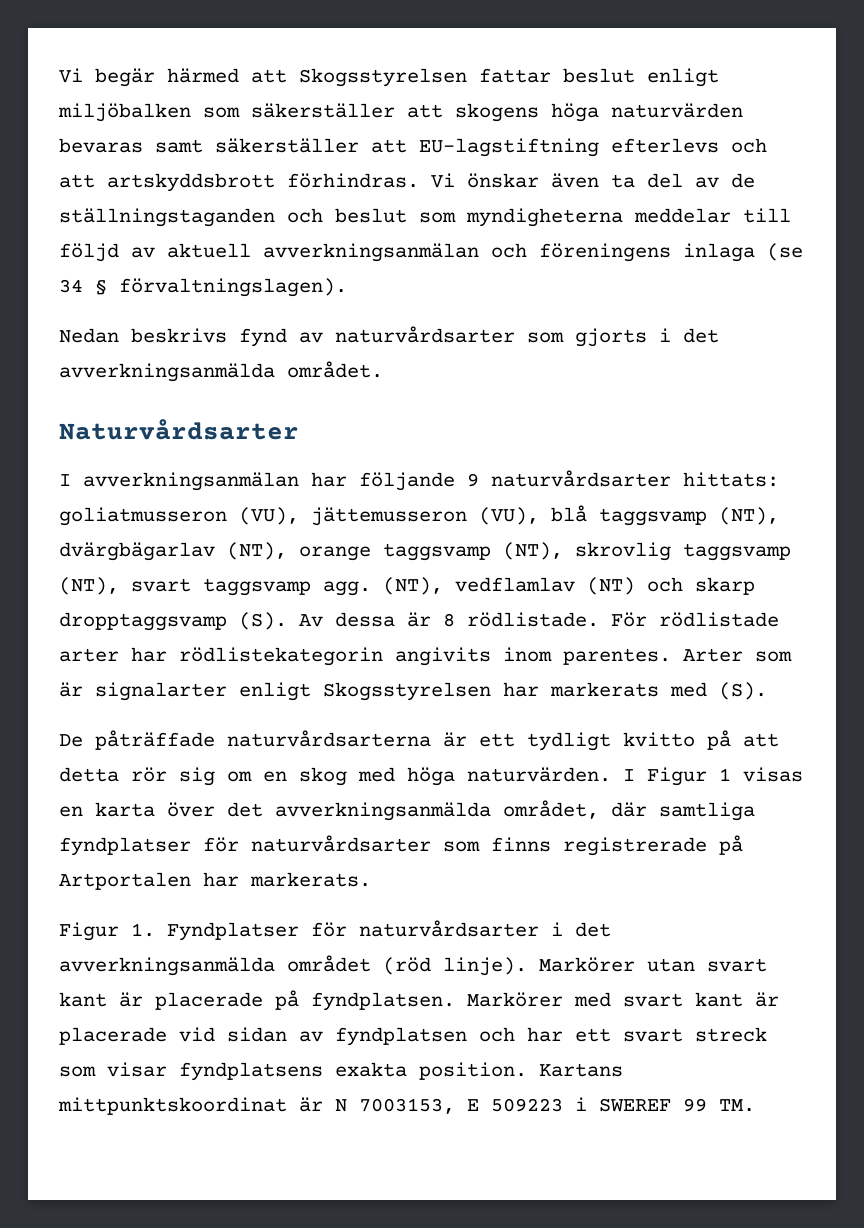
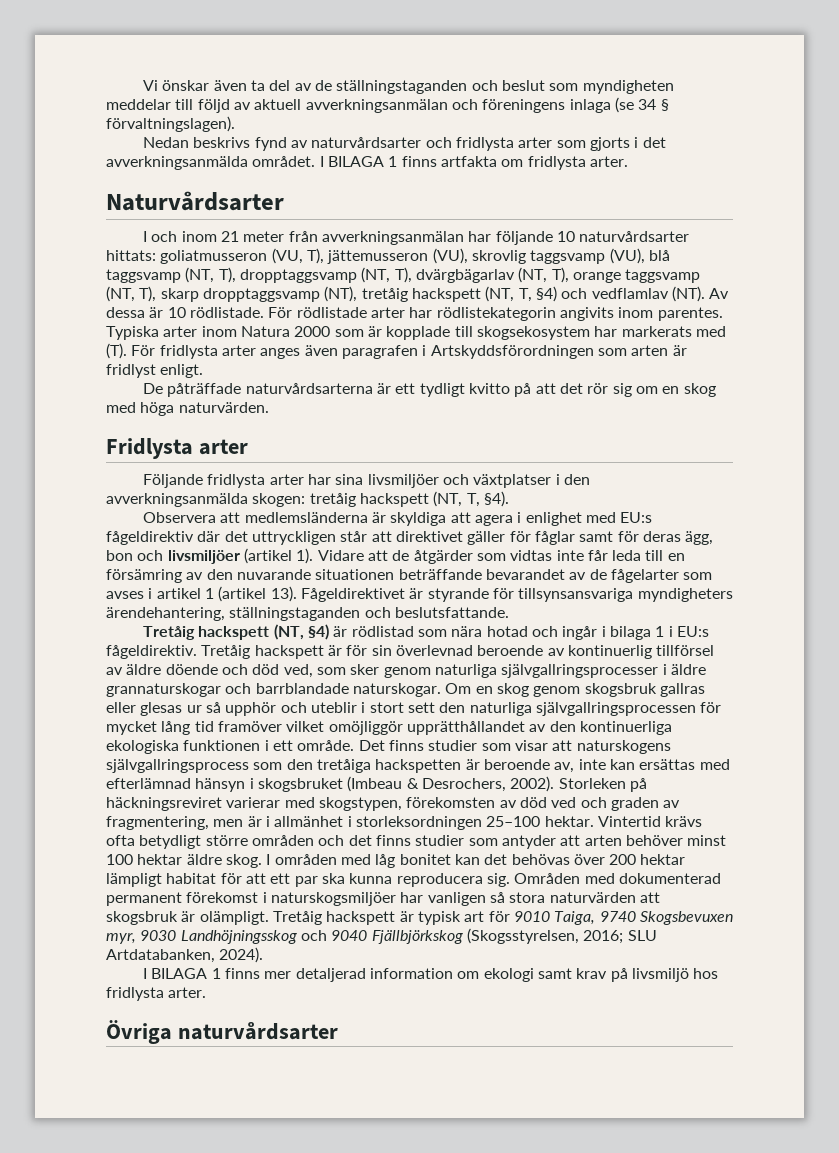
- Vi begär härmed att Skogsstyrelsen fattar beslut enligt miljöbalken som säkerställer att skogens höga naturvärden bevaras samt säkerställer att EU-lagstiftning efterlevs och att artskyddsbrott förhindras. Vi önskar även ta del av de ställningstaganden och beslut som myndigheterna meddelar till följd av aktuell avverkningsanmälan och föreningens inlaga (se 34 § förvaltningslagen).
+ Vi önskar även ta del av de ställningstaganden och beslut som myndigheten meddelar till följd av aktuell avverkningsanmälan och föreningens inlaga (se 34 § förvaltningslagen).
- Nedan beskrivs fynd av naturvårdsarter som gjorts i det avverkningsanmälda området.
+ Nedan beskrivs fynd av naturvårdsarter och fridlysta arter som gjorts i det avverkningsanmälda området. I BILAGA 1 finns artfakta om fridlysta arter.
  Naturvårdsarter
- I avverkningsanmälan har följande 9 naturvårdsarter hittats: goliatmusseron (VU), jättemusseron (VU), blå taggsvamp (NT), dvärgbägarlav (NT), orange taggsvamp (NT), skrovlig taggsvamp (NT), svart taggsvamp agg. (NT), vedflamlav (NT) och skarp dropptaggsvamp (S). Av dessa är 8 rödlistade.
+ I och inom 21 meter från avverkningsanmälan har följande 10 naturvårdsarter hittats: goliatmusseron (VU, T), jättemusseron (VU), skrovlig taggsvamp (VU), blå taggsvamp (NT, T), dropptaggsvamp (NT, T), dvärgbägarlav (NT, T), orange taggsvamp (NT, T), skarp dropptaggsvamp (NT), tretåig hackspett (NT, T, §4) och vedflamlav (NT). Av dessa är 10 rödlistade.
- Arter som är signalarter enligt Skogsstyrelsen har markerats med (S).
+ Typiska arter inom Natura 2000 som är kopplade till skogsekosystem har markerats med (T). För fridlysta arter anges även paragrafen i Artskyddsförordningen som arten är fridlyst enligt.
- De påträffade naturvårdsarterna är ett tydligt kvitto på att detta rör sig om en skog med höga naturvärden. I Figur 1 visas en karta över det avverkningsanmälda området, där samtliga fyndplatser för naturvårdsarter som finns registrerade på Artportalen har markerats.
- Figur 1. Fyndplatser för naturvårdsarter i det avverkningsanmälda området (röd linje). Markörer utan svart kant är placerade på fyndplatsen. Markörer med svart kant är placerade vid sidan av fyndplatsen och har ett svart streck som visar fyndplatsens exakta position. Kartans mittpunktskoordinat är N 7003153, E 509223 i SWEREF 99 TM.
+ De påträffade naturvårdsarterna är ett tydligt kvitto på att det rör sig om en skog med höga naturvärden.
+ Fridlysta arter
+ Följande fridlysta arter har sina livsmiljöer och växtplatser i den avverkningsanmälda skogen: tretåig hackspett (NT, T, §4).
+ Observera att medlemsländerna är skyldiga att agera i enlighet med EU:s fågeldirektiv där det uttryckligen står att direktivet gäller för fåglar samt för deras ägg, bon och livsmiljöer (artikel 1). Vidare att de åtgärder som vidtas inte får leda till en försämring av den nuvarande situationen beträffande bevarandet av de fågelarter som avses i artikel 1 (artikel 13). Fågeldirektivet är styrande för tillsynsansvariga myndigheters ärendehantering, ställningstaganden och beslutsfattande.
+ Tretåig hackspett (NT, §4) är rödlistad som nära hotad och ingår i bilaga 1 i EU:s fågeldirektiv. Tretåig hackspett är för sin överlevnad beroende av kontinuerlig tillförsel av äldre döende och död ved, som sker genom naturliga självgallringsprocesser i äldre grannaturskogar och barrblandade naturskogar. Om en skog genom skogsbruk gallras eller glesas ur så upphör och uteblir i stort sett den naturliga självgallringsprocessen för mycket lång tid framöver vilket omöjliggör upprätthållandet av den kontinuerliga ekologiska funktionen i ett område. Det finns studier som visar att naturskogens självgallringsprocess som den tretåiga hackspetten är beroende av, inte kan ersättas med efterlämnad hänsyn i skogsbruket (Imbeau & Desrochers, 2002). Storleken på häckningsreviret varierar med skogstypen, förekomsten av död ved och graden av fragmentering, men är i allmänhet i storleksordningen 25–100 hektar. Vintertid krävs ofta betydligt större områden och det finns studier som antyder att arten behöver minst 100 hektar äldre skog. I områden med låg bonitet kan det behövas över 200 hektar lämpligt habitat för att ett par ska kunna reproducera sig. Områden med dokumenterad permanent förekomst i naturskogsmiljöer har vanligen så stora naturvärden att skogsbruk är olämpligt. Tretåig hackspett är typisk art för 9010 Taiga, 9740 Skogsbevuxen myr, 9030 Landhöjningsskog och 9040 Fjällbjörkskog (Skogsstyrelsen, 2016; SLU Artdatabanken, 2024).
+ I BILAGA 1 finns mer detaljerad information om ekologi samt krav på livsmiljö hos fridlysta arter.
+ Övriga naturvårdsarter

